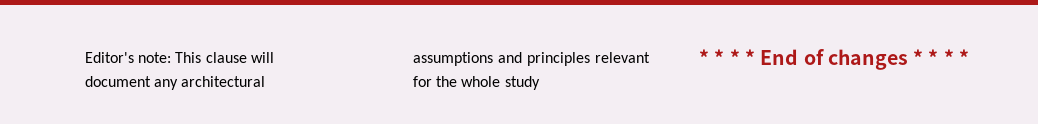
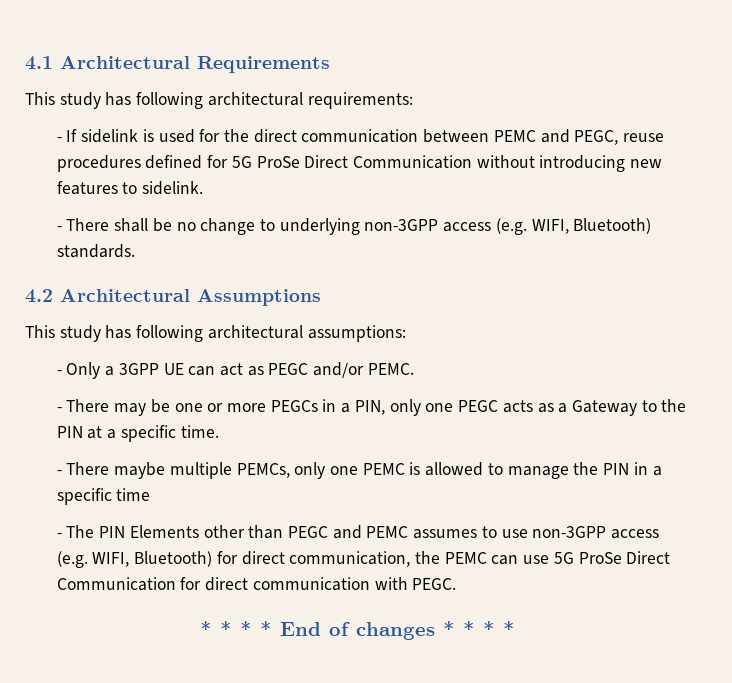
- Editor's note: This clause will document any architectural assumptions and principles relevant for the whole study
+ 4.1 Architectural Requirements
+ This study has following architectural requirements:
+ - If sidelink is used for the direct communication between PEMC and PEGC, reuse procedures defined for 5G ProSe Direct Communication without introducing new features to sidelink.
+ - There shall be no change to underlying non-3GPP access (e.g. WIFI, Bluetooth) standards.
+ 4.2 Architectural Assumptions
+ This study has following architectural assumptions:
+ - Only a 3GPP UE can act as PEGC and/or PEMC.
+ - There may be one or more PEGCs in a PIN, only one PEGC acts as a Gateway to the PIN at a specific time.
+ - There maybe multiple PEMCs, only one PEMC is allowed to manage the PIN in a specific time
+ - The PIN Elements other than PEGC and PEMC assumes to use non-3GPP access (e.g. WIFI, Bluetooth) for direct communication, the PEMC can use 5G ProSe Direct Communication for direct communication with PEGC.

